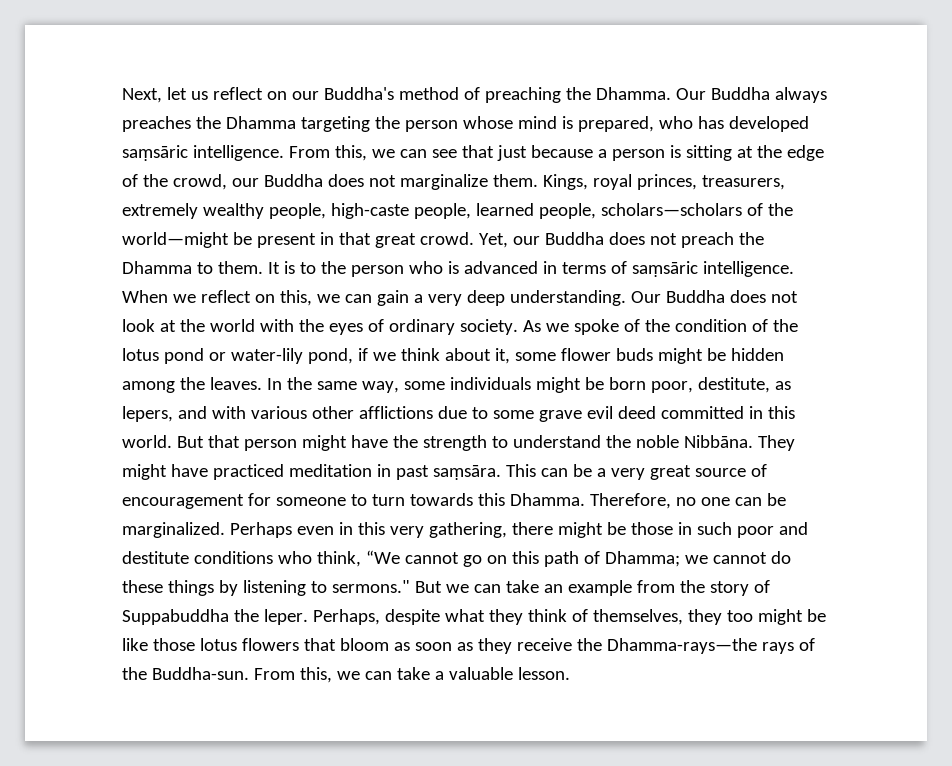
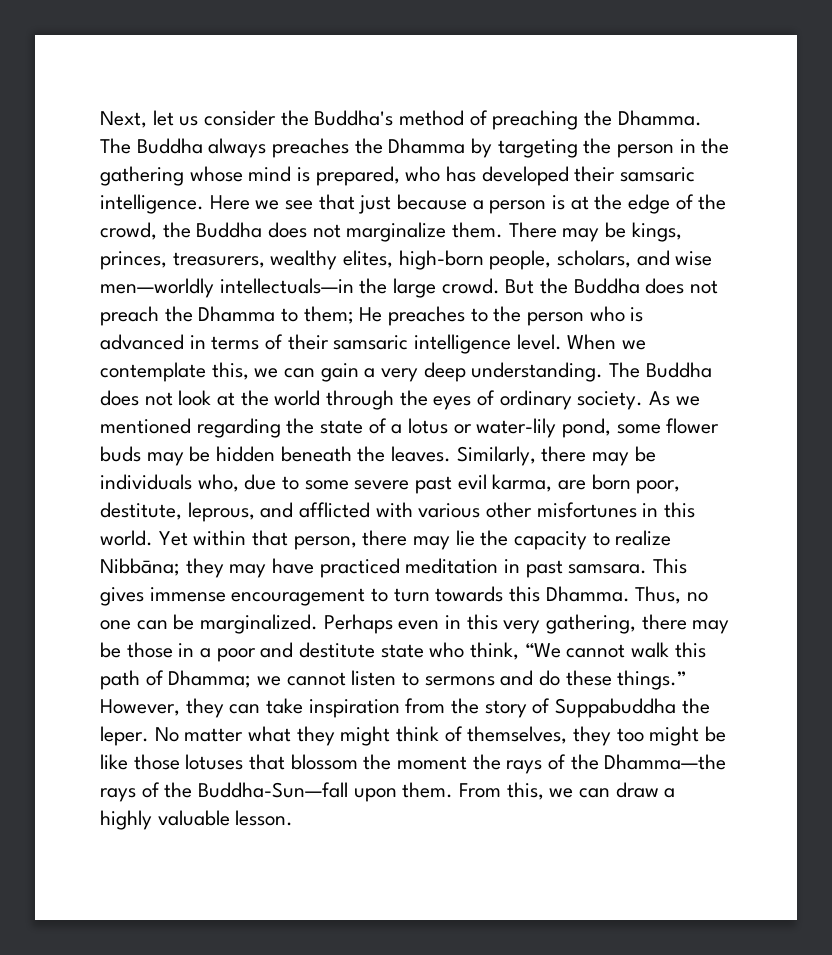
- Next, let us reflect on our Buddha's method of preaching the Dhamma.
+ Next, let us consider the Buddha's method of preaching the Dhamma.
- Our Buddha always preaches the Dhamma targeting the person whose mind is prepared, who has developed saṃsāric intelligence. From this, we can see that just because a person is sitting at the edge of the crowd, our Buddha does not marginalize them.
+ The Buddha always preaches the Dhamma by targeting the person in the gathering whose mind is prepared, who has developed their samsaric intelligence. Here we see that just because a person is at the edge of the crowd, the Buddha does not marginalize them.
- Kings, royal princes, treasurers, extremely wealthy people, high-caste people, learned people, scholars—scholars of the world—might be present in that great crowd. Yet, our Buddha does not preach the Dhamma to them. It is to the person who is advanced in terms of saṃsāric intelligence. When we reflect on this, we can gain a very deep understanding.
+ There may be kings, princes, treasurers, wealthy elites, high-born people, scholars, and wise men—worldly intellectuals—in the large crowd. But the Buddha does not preach the Dhamma to them; He preaches to the person who is advanced in terms of their samsaric intelligence level. When we contemplate this, we can gain a very deep understanding.
- Our Buddha does not look at the world with the eyes of ordinary society.
+ The Buddha does not look at the world through the eyes of ordinary society.
- As we spoke of the condition of the lotus pond or water-lily pond, if we think about it, some flower buds might be hidden among the leaves.
+ As we mentioned regarding the state of a lotus or water-lily pond, some flower buds may be hidden beneath the leaves.
- In the same way, some individuals might be born poor, destitute, as lepers, and with various other afflictions due to some grave evil deed committed in this world. But that person might have the strength to understand the noble Nibbāna. They might have practiced meditation in past saṃsāra. This can be a very great source of encouragement for someone to turn towards this Dhamma.
+ Similarly, there may be individuals who, due to some severe past evil karma, are born poor, destitute, leprous, and afflicted with various other misfortunes in this world. Yet within that person, there may lie the capacity to realize Nibbāna; they may have practiced meditation in past samsara. This gives immense encouragement to turn towards this Dhamma.
- Therefore, no one can be marginalized.
+ Thus, no one can be marginalized.
- Perhaps even in this very gathering, there might be those in such poor and destitute conditions who think, “We cannot go on this path of Dhamma; we cannot do these things by listening to sermons." But we can take an example from the story of Suppabuddha the leper.
+ Perhaps even in this very gathering, there may be those in a poor and destitute state who think, “We cannot walk this path of Dhamma; we cannot listen to sermons and do these things.” However, they can take inspiration from the story of Suppabuddha the leper.
- Perhaps, despite what they think of themselves, they too might be like those lotus flowers that bloom as soon as they receive the Dhamma-rays—the rays of the Buddha-sun. From this, we can take a valuable lesson.
+ No matter what they might think of themselves, they too might be like those lotuses that blossom the moment the rays of the Dhamma—the rays of the Buddha-Sun—fall upon them. From this, we can draw a highly valuable lesson.

